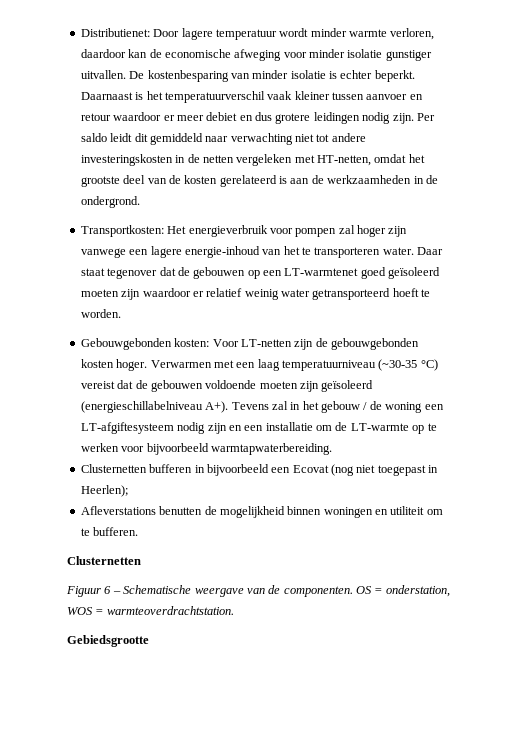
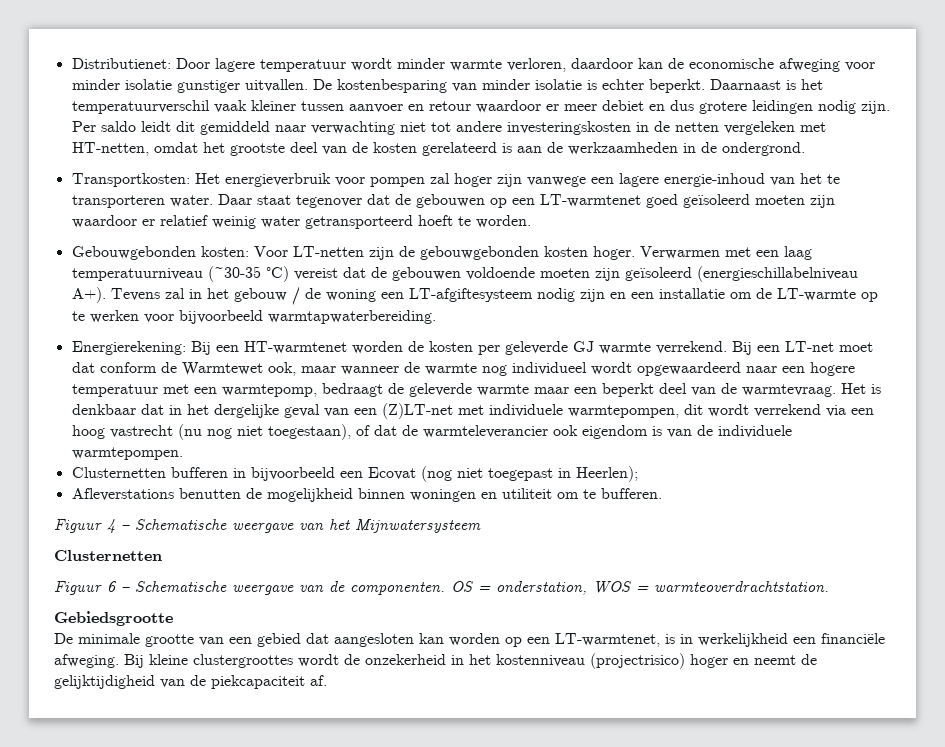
+ Energierekening: Bij een HT-warmtenet worden de kosten per geleverde GJ warmte verrekend. Bij een LT-net moet dat conform de Warmtewet ook, maar wanneer de warmte nog individueel wordt opgewaardeerd naar een hogere temperatuur met een warmtepomp, bedraagt de geleverde warmte maar een beperkt deel van de warmtevraag. Het is denkbaar dat in het dergelijke geval van een (Z)LT-net met individuele warmtepompen, dit wordt verrekend via een hoog vastrecht (nu nog niet toegestaan), of dat de warmteleverancier ook eigendom is van de individuele warmtepompen.
+ Figuur 4 – Schematische weergave van het Mijnwatersysteem
+ De minimale grootte van een gebied dat aangesloten kan worden op een LT-warmtenet, is in werkelijkheid een financiële afweging. Bij kleine clustergroottes wordt de onzekerheid in het kostenniveau (projectrisico) hoger en neemt de gelijktijdigheid van de piekcapaciteit af.

